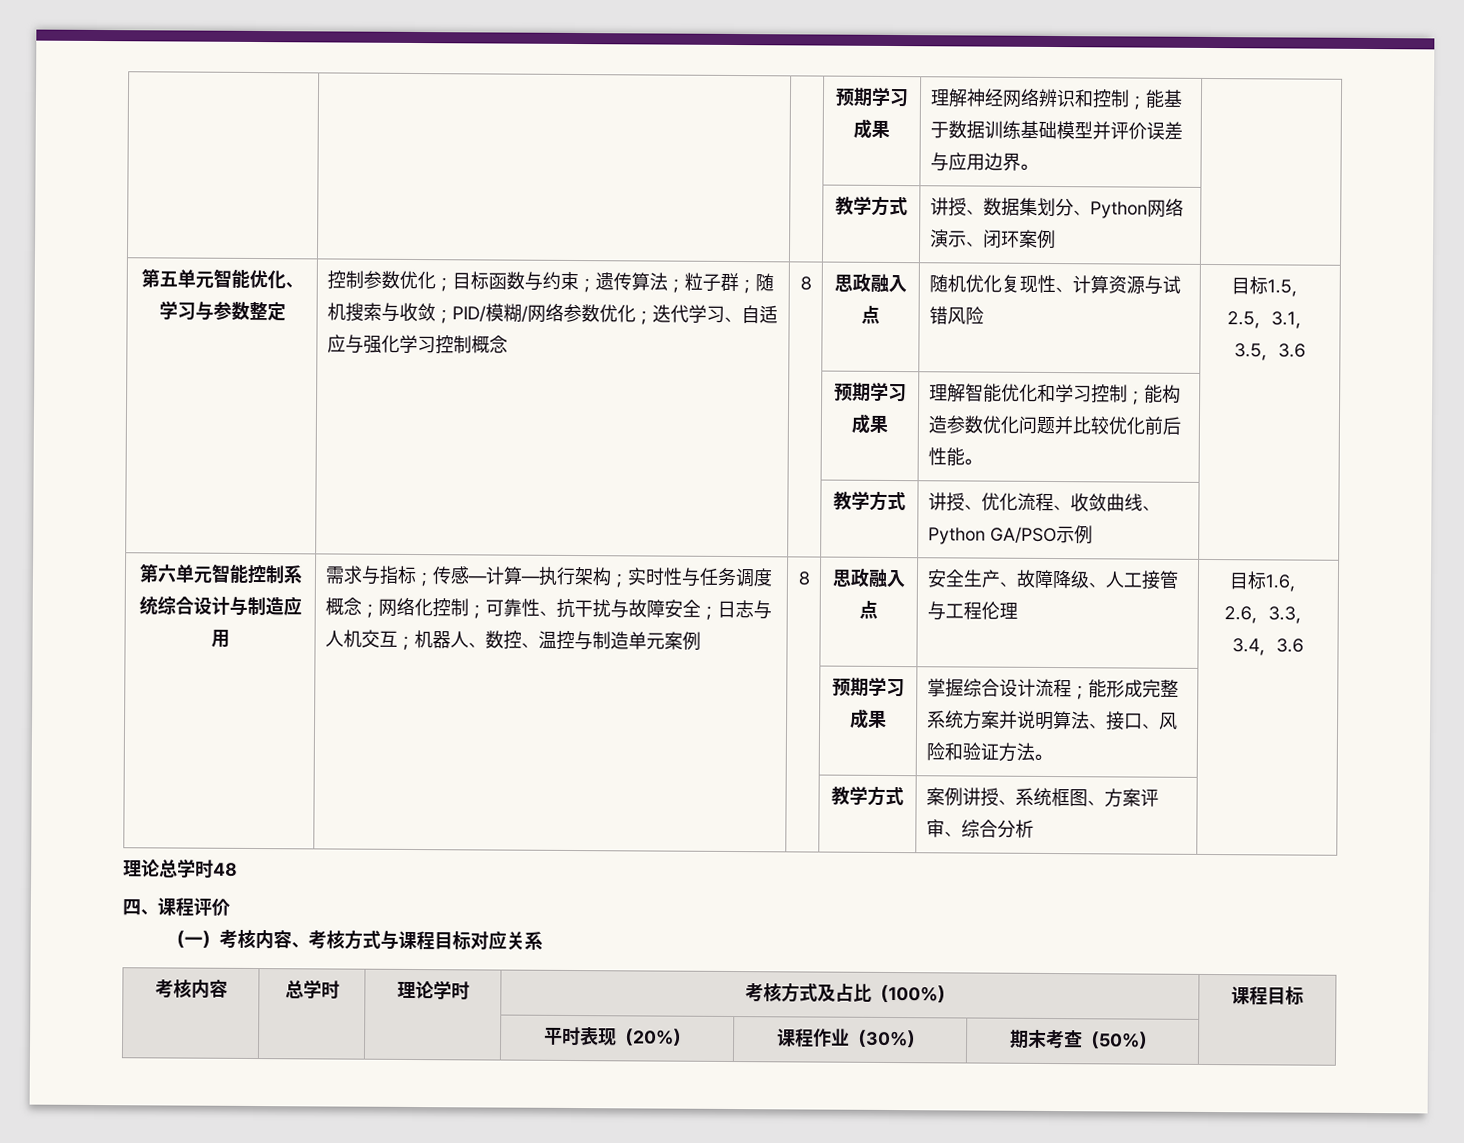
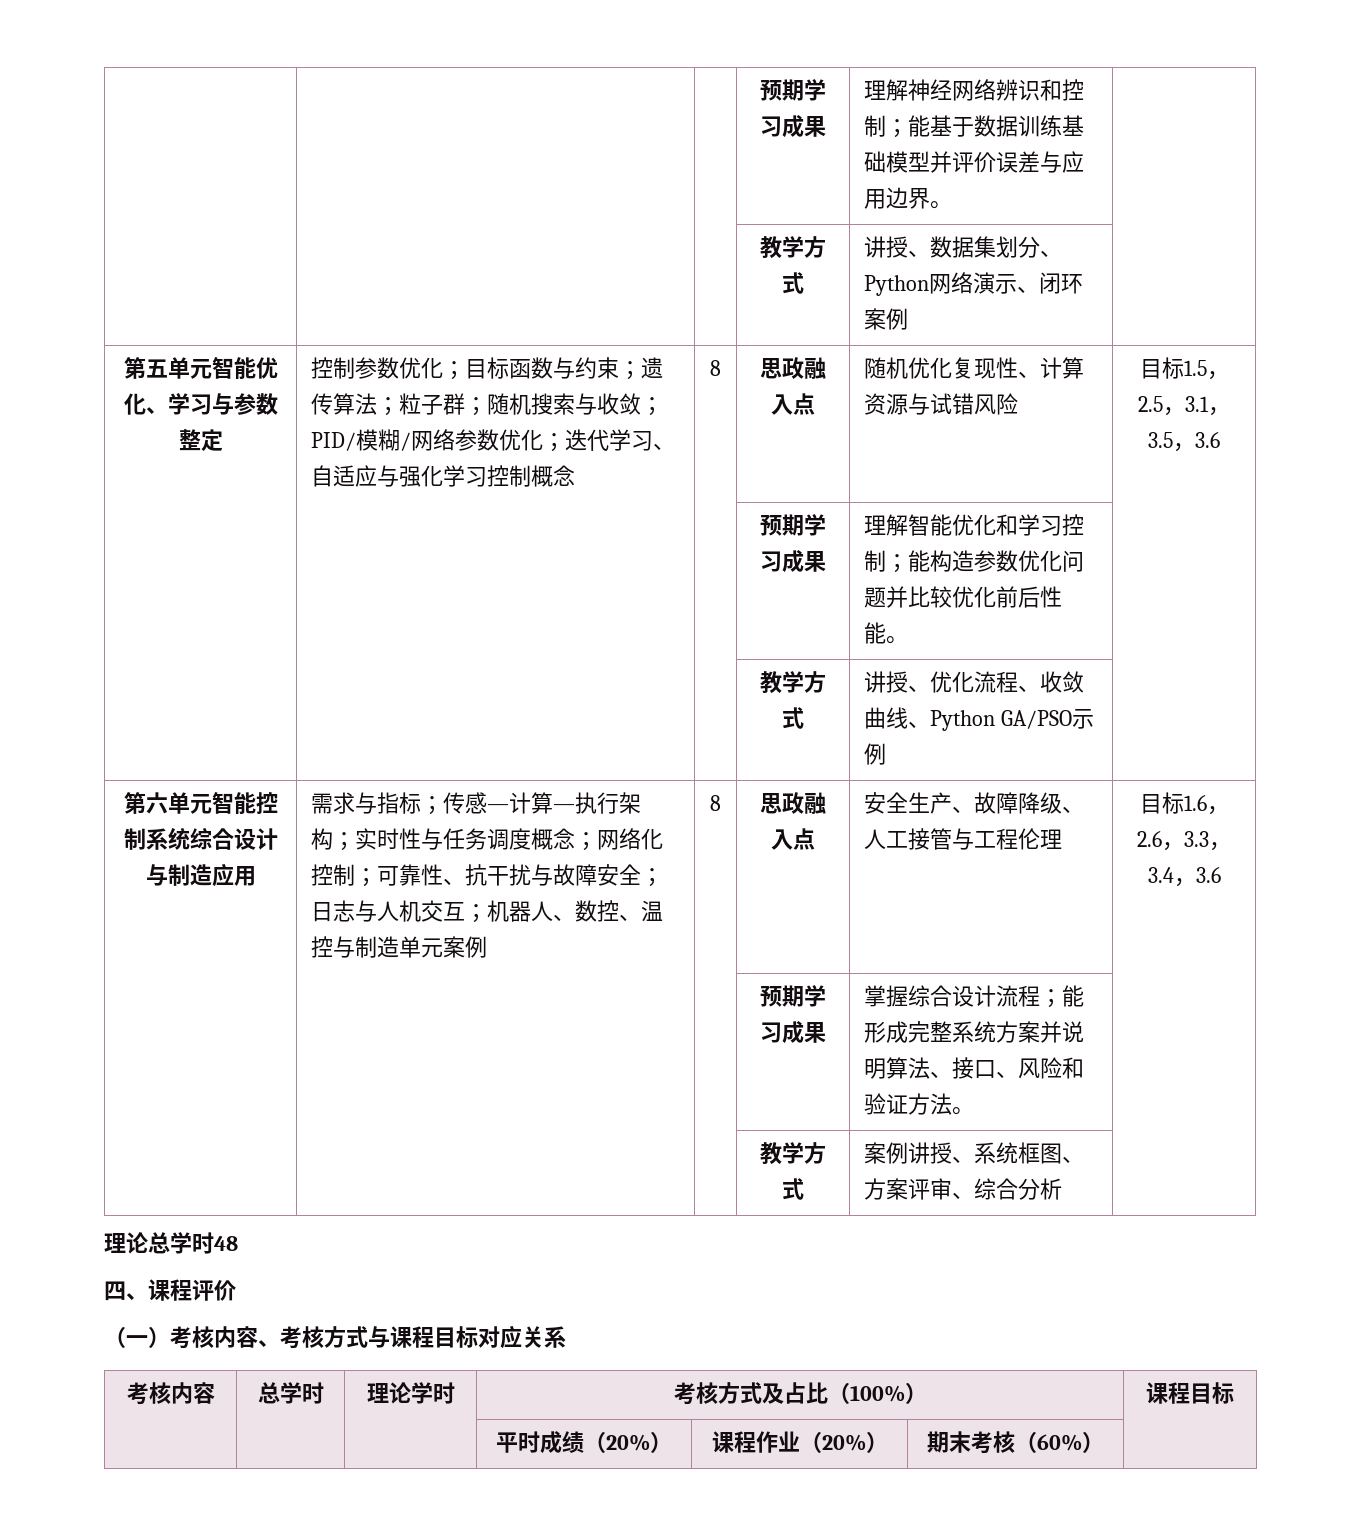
- | | | 平时表现（20%） | 课程作业（30%） | 期末考查（50%） |
+ | | | 平时成绩（20%） | 课程作业（20%） | 期末考核（60%） |

